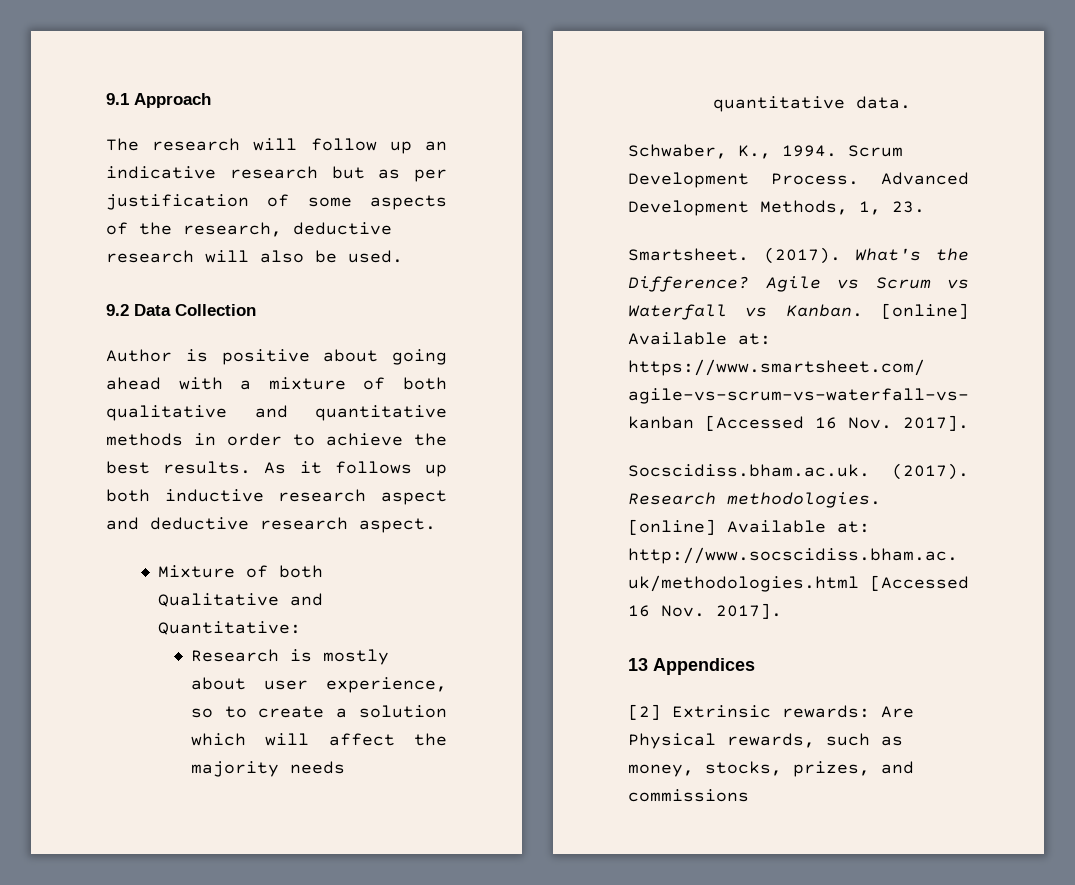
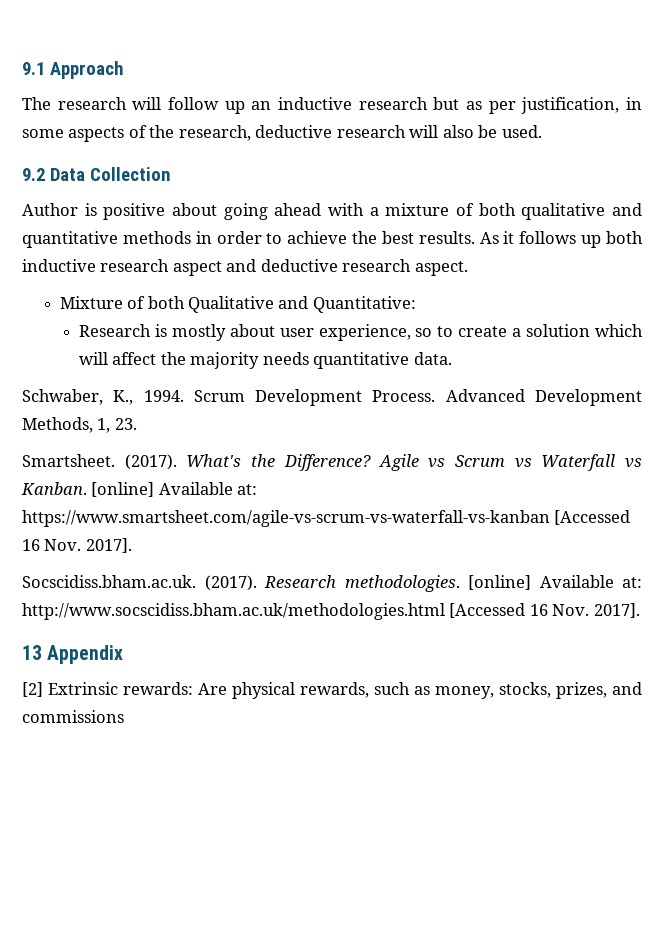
- The research will follow up an indicative research but as per justification of some aspects of the research, deductive research will also be used.
+ The research will follow up an inductive research but as per justification, in some aspects of the research, deductive research will also be used.
- 13 Appendices
+ 13 Appendix
- [2] Extrinsic rewards: Are Physical rewards, such as money, stocks, prizes, and commissions
+ [2] Extrinsic rewards: Are physical rewards, such as money, stocks, prizes, and commissions

